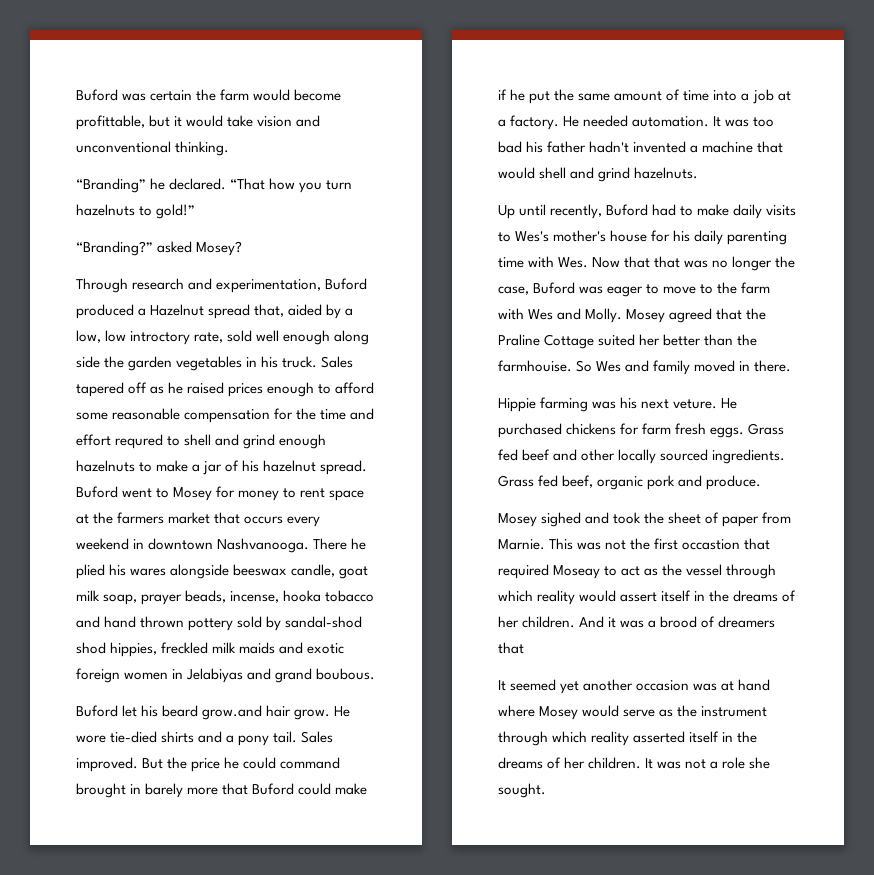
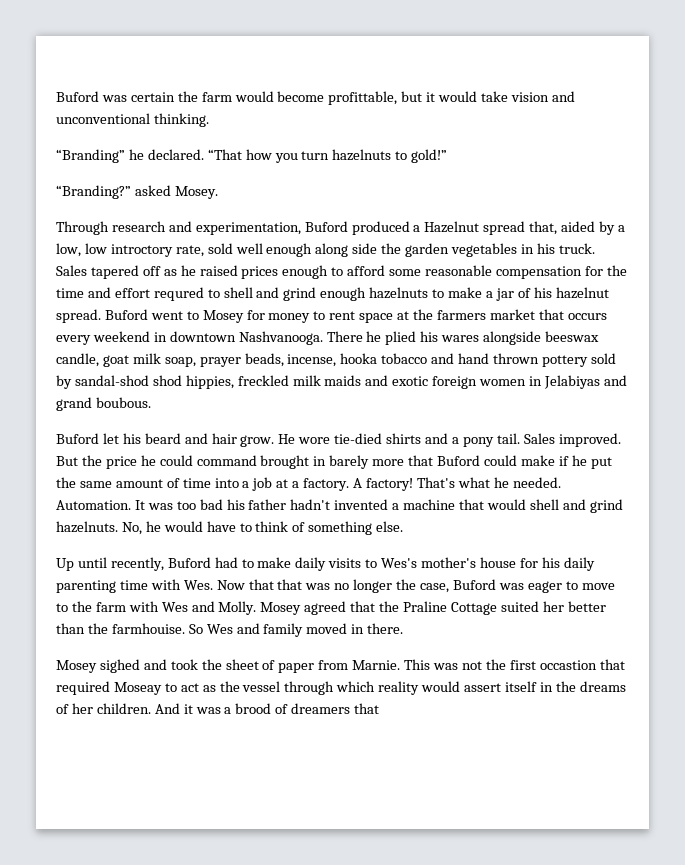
- “Branding?” asked Mosey?
+ “Branding?” asked Mosey.
- Buford let his beard grow.and hair grow.
+ Buford let his beard and hair grow.
- He needed automation.
+ A factory! That's what he needed. Automation.
+ No, he would have to think of something else.
- Hippie farming was his next veture. He purchased chickens for farm fresh eggs. Grass fed beef and other locally sourced ingredients. Grass fed beef, organic pork and produce.
- It seemed yet another occasion was at hand where Mosey would serve as the instrument through which reality asserted itself in the dreams of her children. It was not a role she sought.

